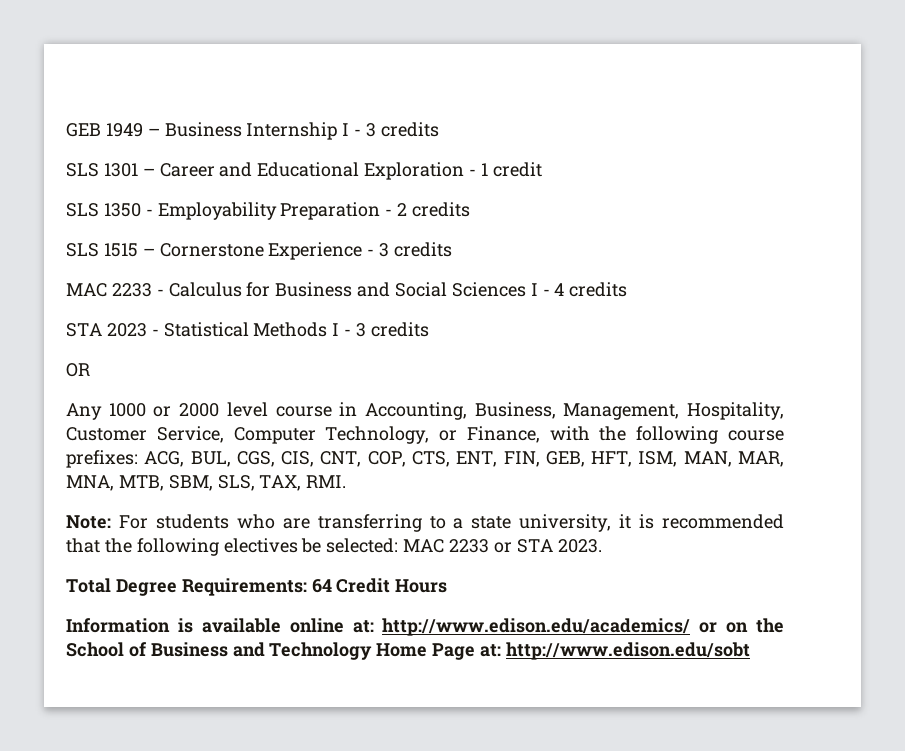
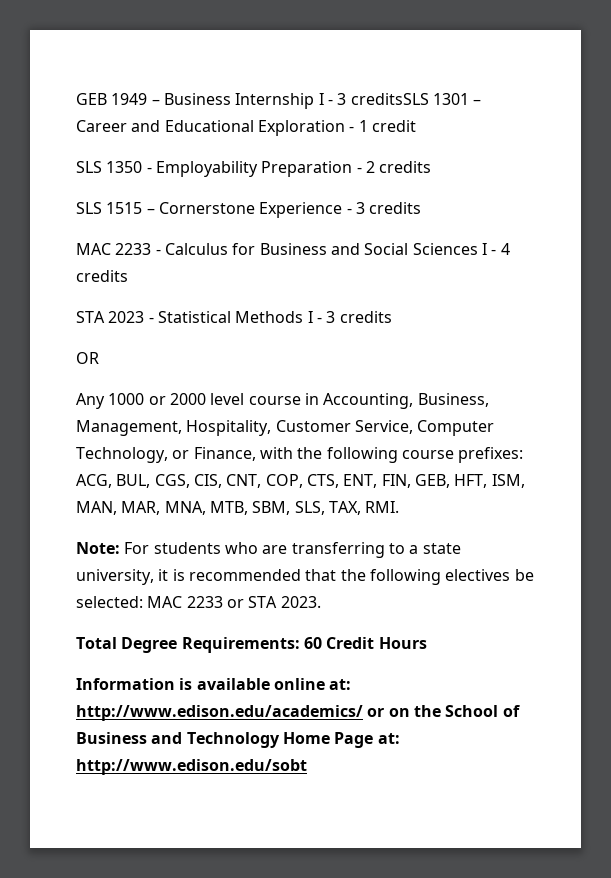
- GEB 1949 – Business Internship I - 3 credits
- SLS 1301 – Career and Educational Exploration - 1 credit
+ GEB 1949 – Business Internship I - 3 creditsSLS 1301 – Career and Educational Exploration - 1 credit
- Total Degree Requirements: 64 Credit Hours
+ Total Degree Requirements: 60 Credit Hours

